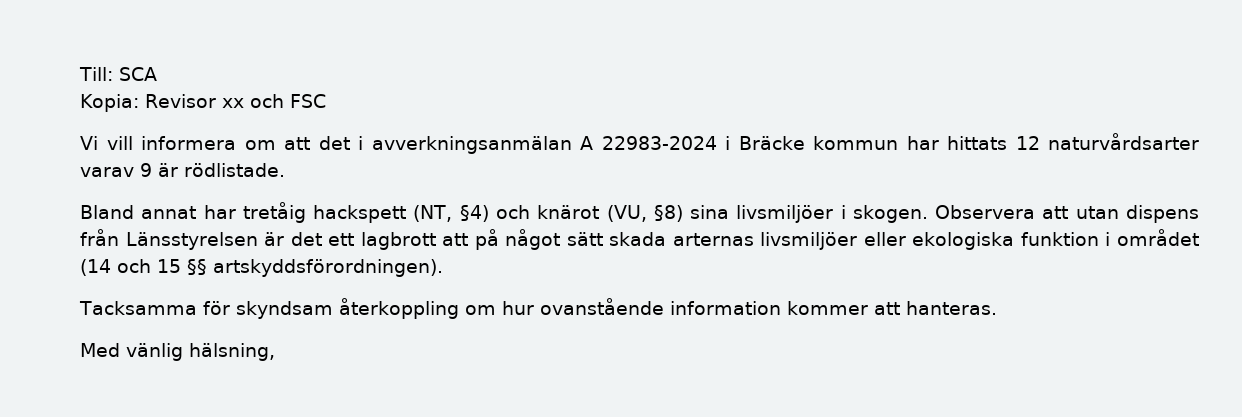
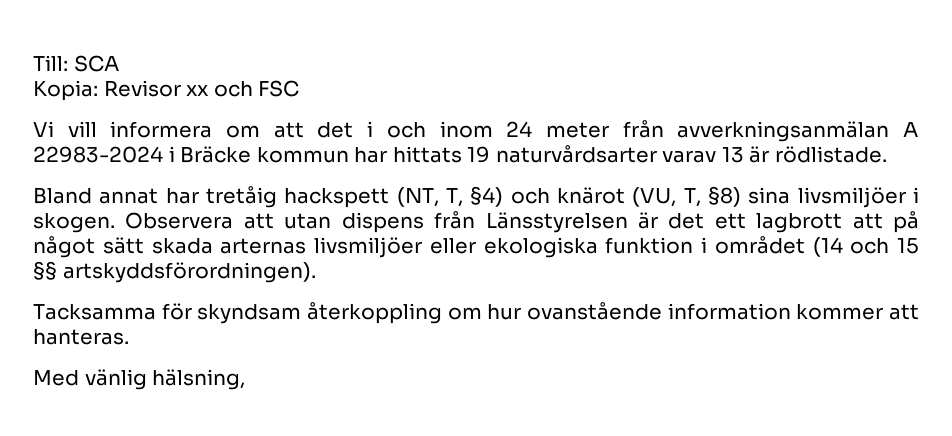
- Vi vill informera om att det i avverkningsanmälan A 22983-2024 i Bräcke kommun har hittats 12 naturvårdsarter varav 9 är rödlistade.
+ Vi vill informera om att det i och inom 24 meter från avverkningsanmälan A 22983-2024 i Bräcke kommun har hittats 19 naturvårdsarter varav 13 är rödlistade.
- Bland annat har tretåig hackspett (NT, §4) och knärot (VU, §8) sina livsmiljöer i skogen.
+ Bland annat har tretåig hackspett (NT, T, §4) och knärot (VU, T, §8) sina livsmiljöer i skogen.

